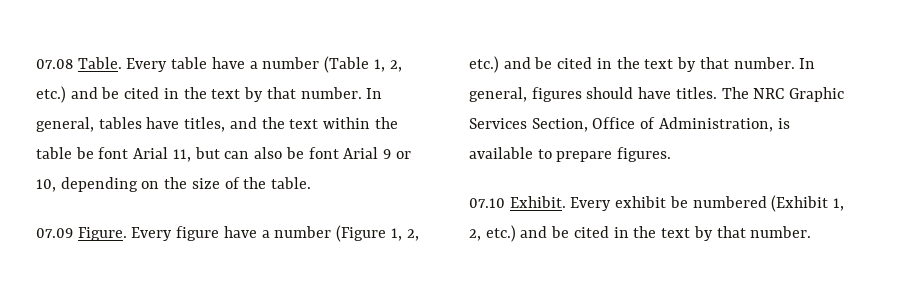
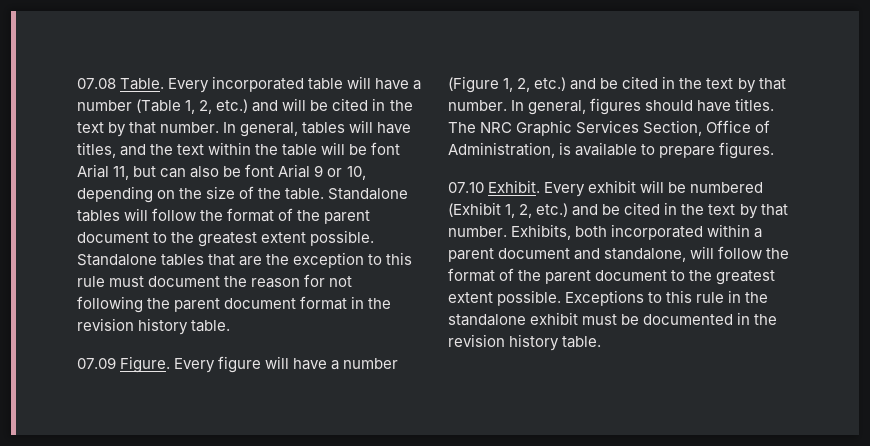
- Every table have a number (Table 1, 2, etc.) and be cited in the text by that number.
+ Every incorporated table will have a number (Table 1, 2, etc.) and will be cited in the text by that number.
- In general, tables have titles, and the text within the table be font Arial 11, but can also be font Arial 9 or 10, depending on the size of the table.
+ In general, tables will have titles, and the text within the table will be font Arial 11, but can also be font Arial 9 or 10, depending on the size of the table. Standalone tables will follow the format of the parent document to the greatest extent possible. Standalone tables that are the exception to this rule must document the reason for not following the parent document format in the revision history table.
- Every figure have a number (Figure 1, 2, etc.) and be cited in the text by that number.
+ Every figure will have a number (Figure 1, 2, etc.) and be cited in the text by that number.
- Every exhibit be numbered (Exhibit 1, 2, etc.) and be cited in the text by that number.
+ Every exhibit will be numbered (Exhibit 1, 2, etc.) and be cited in the text by that number.
+ Exhibits, both incorporated within a parent document and standalone, will follow the format of the parent document to the greatest extent possible. Exceptions to this rule in the standalone exhibit must be documented in the revision history table.

